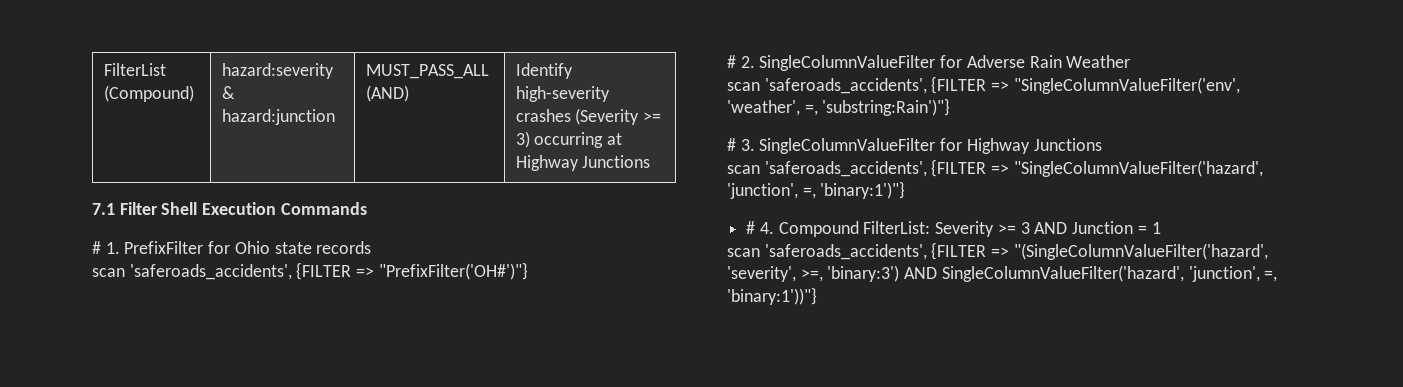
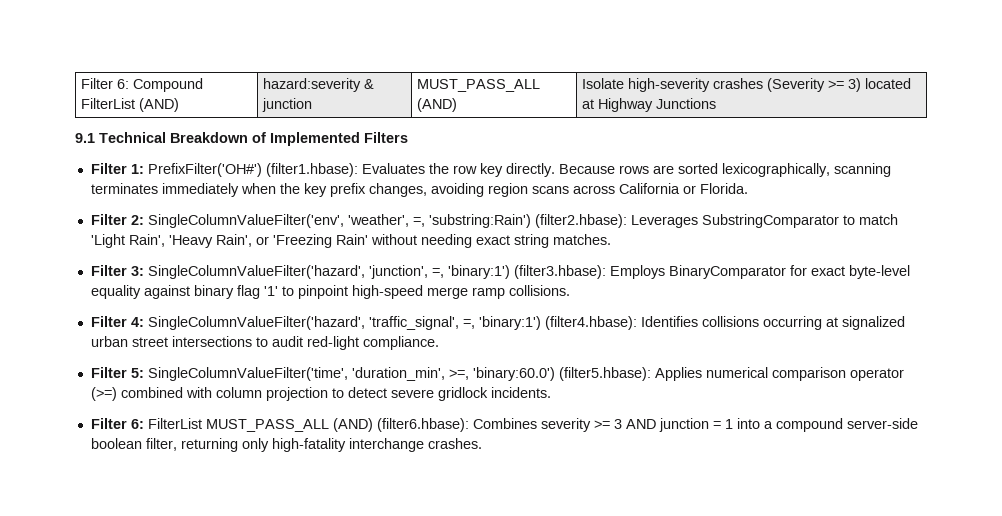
- FilterList (Compound) | hazard:severity & hazard:junction | MUST_PASS_ALL (AND) | Identify high-severity crashes (Severity >= 3) occurring at Highway Junctions
+ Filter 6: Compound FilterList (AND) | hazard:severity & junction | MUST_PASS_ALL (AND) | Isolate high-severity crashes (Severity >= 3) located at Highway Junctions
- 7.1 Filter Shell Execution Commands
- # 1. PrefixFilter for Ohio state records
- scan 'saferoads_accidents', {FILTER => "PrefixFilter('OH#')"}
- # 2. SingleColumnValueFilter for Adverse Rain Weather
- scan 'saferoads_accidents', {FILTER => "SingleColumnValueFilter('env', 'weather', =, 'substring:Rain')"}
- # 3. SingleColumnValueFilter for Highway Junctions
- scan 'saferoads_accidents', {FILTER => "SingleColumnValueFilter('hazard', 'junction', =, 'binary:1')"}
- # 4. Compound FilterList: Severity >= 3 AND Junction = 1
- scan 'saferoads_accidents', {FILTER => "(SingleColumnValueFilter('hazard', 'severity', >=, 'binary:3') AND SingleColumnValueFilter('hazard', 'junction', =, 'binary:1'))"}
+ 9.1 Technical Breakdown of Implemented Filters
+ Filter 1: PrefixFilter('OH#') (filter1.hbase): Evaluates the row key directly. Because rows are sorted lexicographically, scanning terminates immediately when the key prefix changes, avoiding region scans across California or Florida.
+ Filter 2: SingleColumnValueFilter('env', 'weather', =, 'substring:Rain') (filter2.hbase): Leverages SubstringComparator to match 'Light Rain', 'Heavy Rain', or 'Freezing Rain' without needing exact string matches.
+ Filter 3: SingleColumnValueFilter('hazard', 'junction', =, 'binary:1') (filter3.hbase): Employs BinaryComparator for exact byte-level equality against binary flag '1' to pinpoint high-speed merge ramp collisions.
+ Filter 4: SingleColumnValueFilter('hazard', 'traffic_signal', =, 'binary:1') (filter4.hbase): Identifies collisions occurring at signalized urban street intersections to audit red-light compliance.
+ Filter 5: SingleColumnValueFilter('time', 'duration_min', >=, 'binary:60.0') (filter5.hbase): Applies numerical comparison operator (>=) combined with column projection to detect severe gridlock incidents.
+ Filter 6: FilterList MUST_PASS_ALL (AND) (filter6.hbase): Combines severity >= 3 AND junction = 1 into a compound server-side boolean filter, returning only high-fatality interchange crashes.

